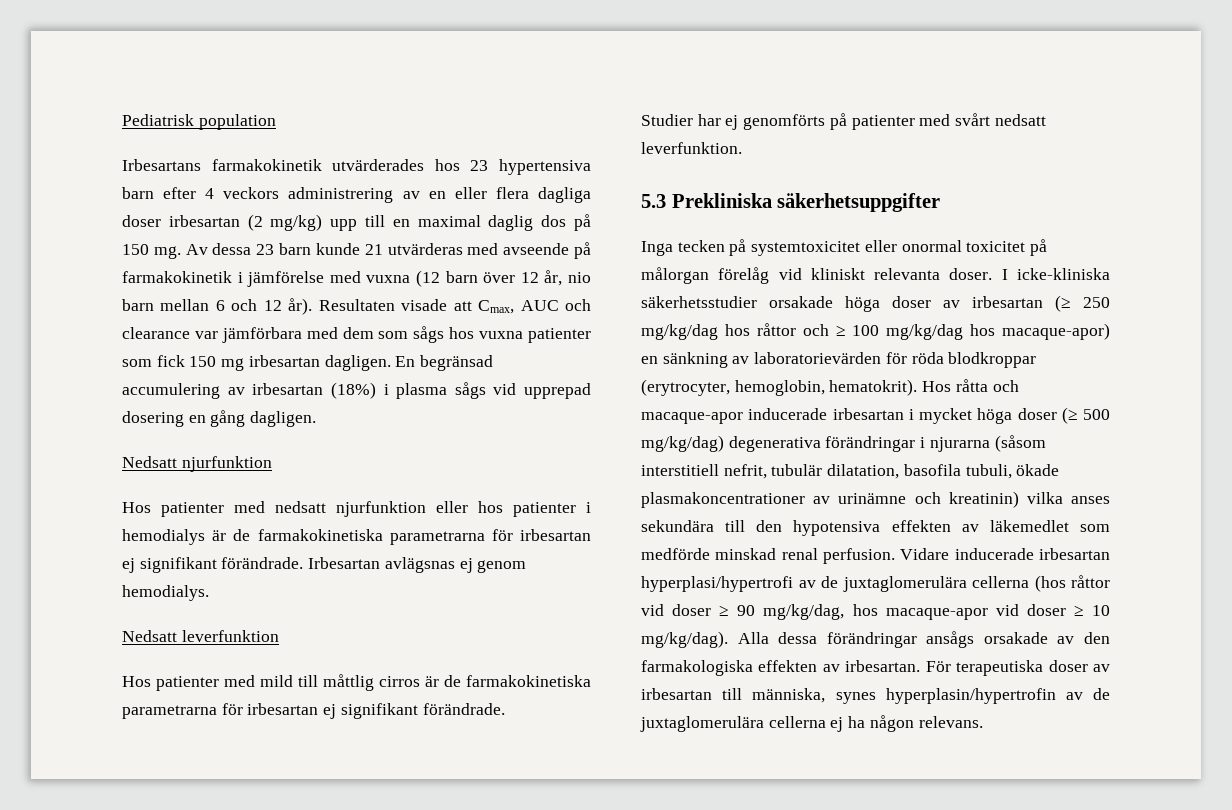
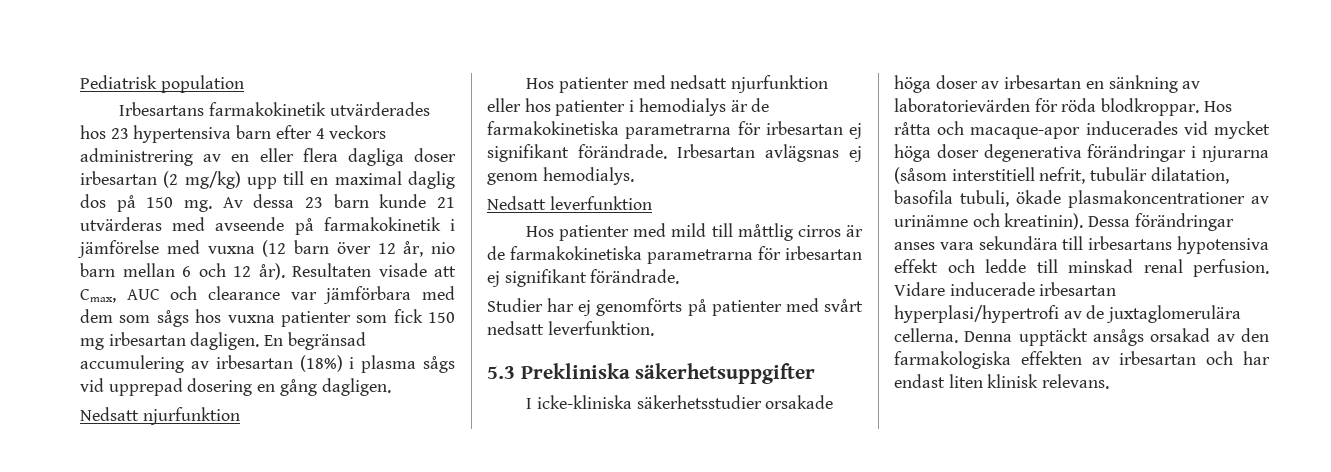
- Inga tecken på systemtoxicitet eller onormal toxicitet på målorgan förelåg vid kliniskt relevanta doser. I icke-kliniska säkerhetsstudier orsakade höga doser av irbesartan (≥ 250 mg/kg/dag hos råttor och ≥ 100 mg/kg/dag hos macaque-apor) en sänkning av laboratorievärden för röda blodkroppar (erytrocyter, hemoglobin, hematokrit). Hos råtta och macaque-apor inducerade irbesartan i mycket höga doser (≥ 500 mg/kg/dag) degenerativa förändringar i njurarna (såsom interstitiell nefrit, tubulär dilatation, basofila tubuli, ökade plasmakoncentrationer av urinämne och kreatinin) vilka anses sekundära till den hypotensiva effekten av läkemedlet som medförde minskad renal perfusion.
+ I icke-kliniska säkerhetsstudier orsakade höga doser av irbesartan en sänkning av laboratorievärden för röda blodkroppar. Hos råtta och macaque-apor inducerades vid mycket höga doser degenerativa förändringar i njurarna (såsom interstitiell nefrit, tubulär dilatation, basofila tubuli, ökade plasmakoncentrationer av urinämne och kreatinin). Dessa förändringar anses vara sekundära till irbesartans hypotensiva effekt och ledde till minskad renal perfusion.
- Vidare inducerade irbesartan hyperplasi/hypertrofi av de juxtaglomerulära cellerna (hos råttor vid doser ≥ 90 mg/kg/dag, hos macaque-apor vid doser ≥ 10 mg/kg/dag). Alla dessa förändringar ansågs orsakade av den farmakologiska effekten av irbesartan. För terapeutiska doser av irbesartan till människa, synes hyperplasin/hypertrofin av de juxtaglomerulära cellerna ej ha någon relevans.
+ Vidare inducerade irbesartan hyperplasi/hypertrofi av de juxtaglomerulära cellerna. Denna upptäckt ansågs orsakad av den farmakologiska effekten av irbesartan och har endast liten klinisk relevans.

